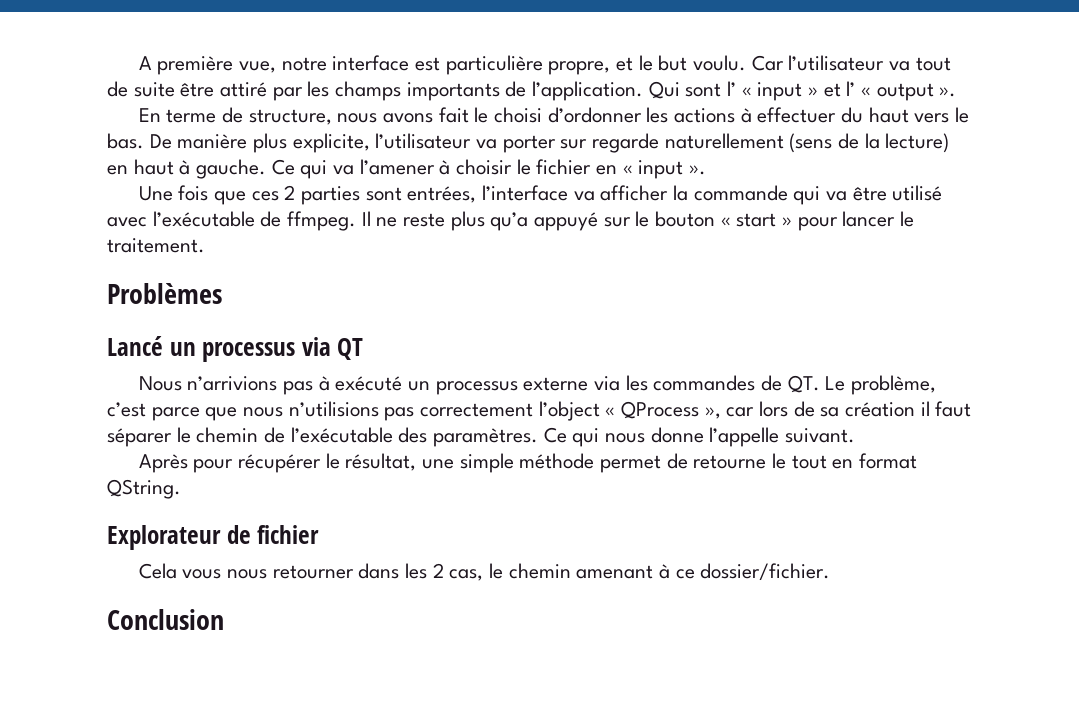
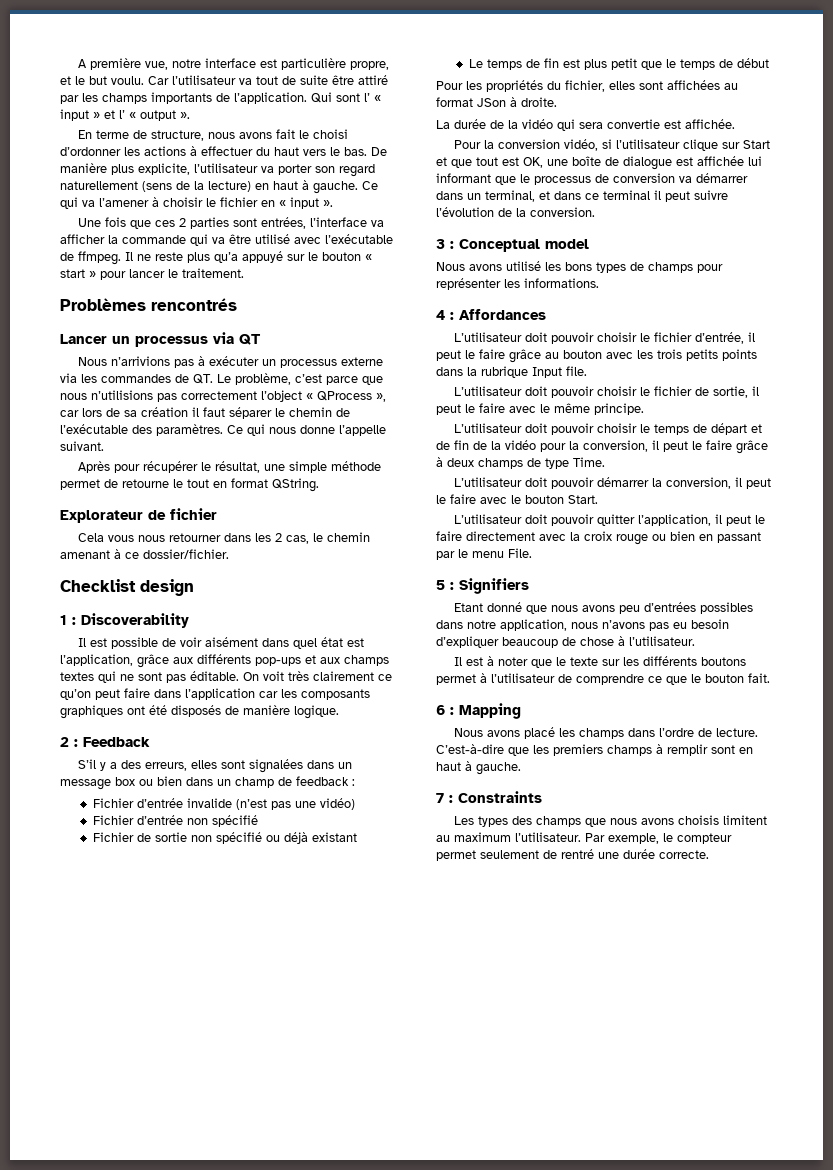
- De manière plus explicite, l’utilisateur va porter sur regarde naturellement (sens de la lecture) en haut à gauche.
+ De manière plus explicite, l’utilisateur va porter son regard naturellement (sens de la lecture) en haut à gauche.
- Problèmes
- Lancé un processus via QT
+ Problèmes rencontrés
+ Lancer un processus via QT
- Nous n’arrivions pas à exécuté un processus externe via les commandes de QT. Le problème, c’est parce que nous n’utilisions pas correctement l’object « QProcess », car lors de sa création il faut séparer le chemin de l’exécutable des paramètres.
+ Nous n’arrivions pas à exécuter un processus externe via les commandes de QT. Le problème, c’est parce que nous n’utilisions pas correctement l’object « QProcess », car lors de sa création il faut séparer le chemin de l’exécutable des paramètres.
- Conclusion
+ Checklist design
+ 1 : Discoverability
+ Il est possible de voir aisément dans quel état est l’application, grâce aux différents pop-ups et aux champs textes qui ne sont pas éditable. On voit très clairement ce qu’on peut faire dans l’application car les composants graphiques ont été disposés de manière logique.
+ 2 : Feedback
+ S’il y a des erreurs, elles sont signalées dans un message box ou bien dans un champ de feedback :
+ Fichier d’entrée invalide (n’est pas une vidéo)
+ Fichier d’entrée non spécifié
+ Fichier de sortie non spécifié ou déjà existant
+ Le temps de fin est plus petit que le temps de début
+ Pour les propriétés du fichier, elles sont affichées au format JSon à droite.
+ La durée de la vidéo qui sera convertie est affichée.
+ Pour la conversion vidéo, si l’utilisateur clique sur Start et que tout est OK, une boîte de dialogue est affichée lui informant que le processus de conversion va démarrer dans un terminal, et dans ce terminal il peut suivre l’évolution de la conversion.
+ 3 : Conceptual model
+ Nous avons utilisé les bons types de champs pour représenter les informations.
+ 4 : Affordances
+ L’utilisateur doit pouvoir choisir le fichier d’entrée, il peut le faire grâce au bouton avec les trois petits points dans la rubrique Input file.
+ L’utilisateur doit pouvoir choisir le fichier de sortie, il peut le faire avec le même principe.
+ L’utilisateur doit pouvoir choisir le temps de départ et de fin de la vidéo pour la conversion, il peut le faire grâce à deux champs de type Time.
+ L’utilisateur doit pouvoir démarrer la conversion, il peut le faire avec le bouton Start.
+ L’utilisateur doit pouvoir quitter l’application, il peut le faire directement avec la croix rouge ou bien en passant par le menu File.
+ 5 : Signifiers
+ Etant donné que nous avons peu d’entrées possibles dans notre application, nous n’avons pas eu besoin d’expliquer beaucoup de chose à l’utilisateur.
+ Il est à noter que le texte sur les différents boutons permet à l’utilisateur de comprendre ce que le bouton fait.
+ 6 : Mapping
+ Nous avons placé les champs dans l’ordre de lecture. C’est-à-dire que les premiers champs à remplir sont en haut à gauche.
+ 7 : Constraints
+ Les types des champs que nous avons choisis limitent au maximum l’utilisateur. Par exemple, le compteur permet seulement de rentré une durée correcte.

